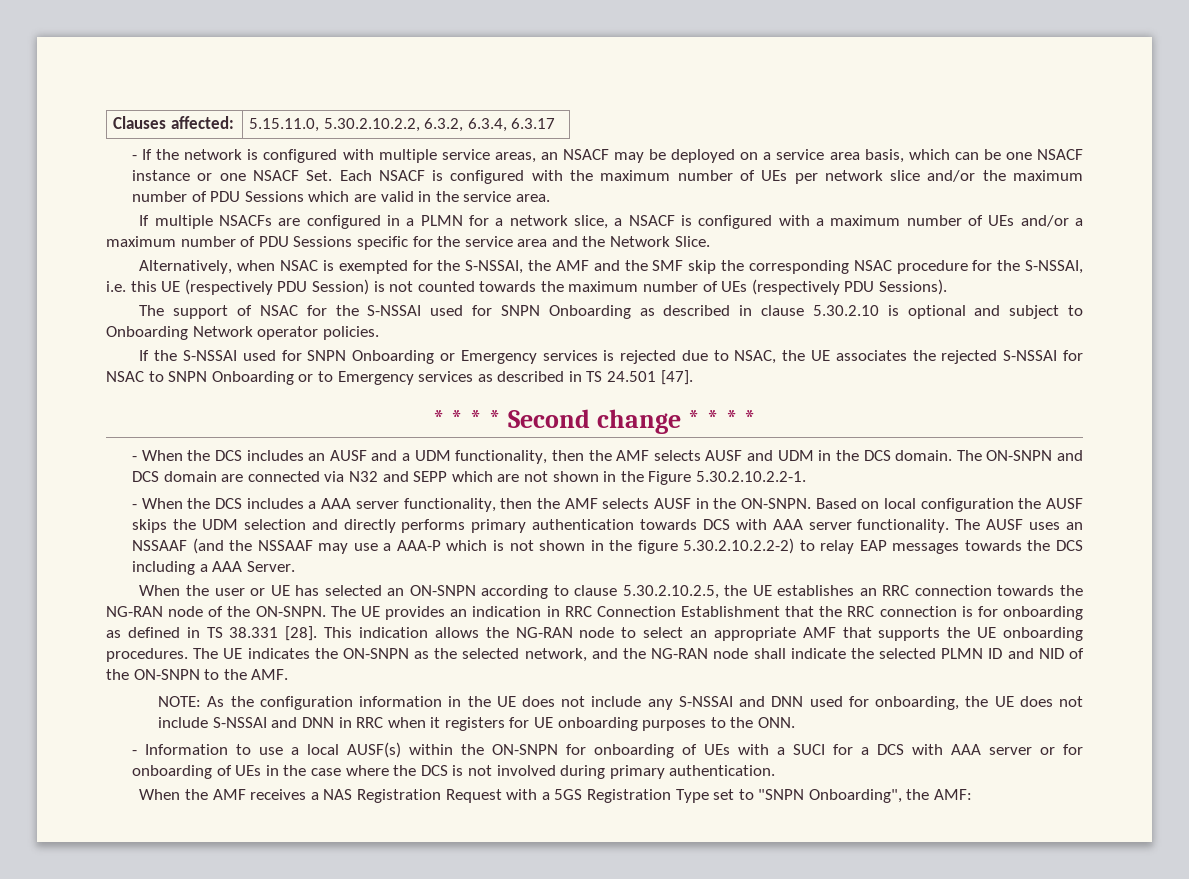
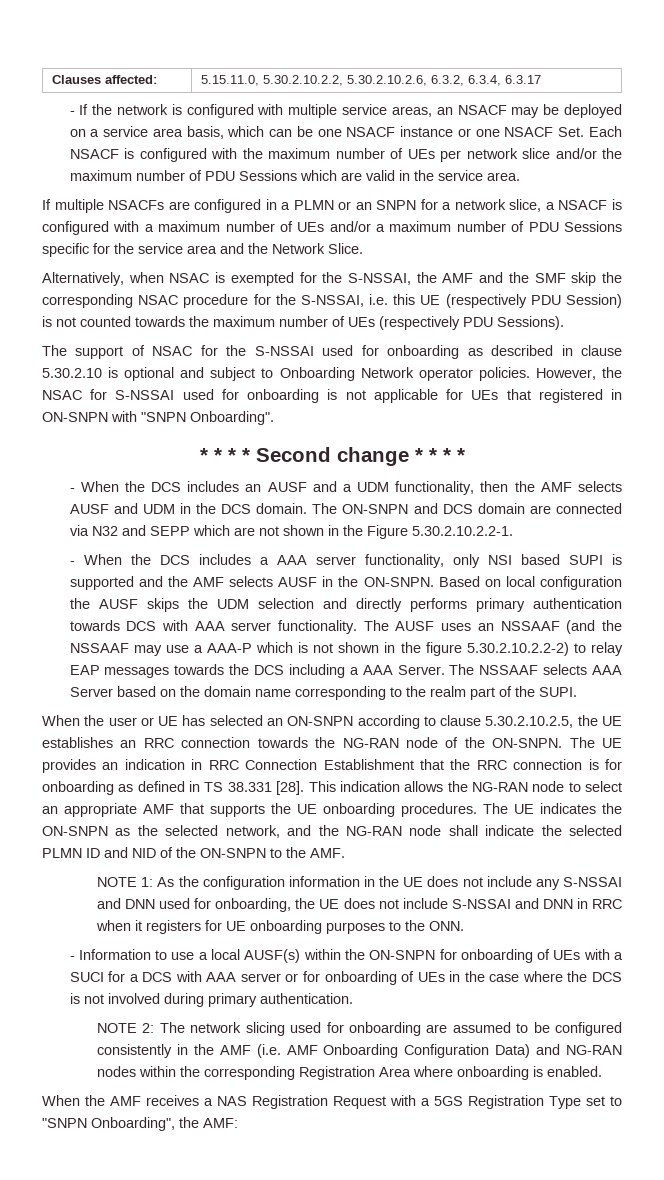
- Clauses affected: | 5.15.11.0, 5.30.2.10.2.2, 6.3.2, 6.3.4, 6.3.17
+ Clauses affected: | 5.15.11.0, 5.30.2.10.2.2, 5.30.2.10.2.6, 6.3.2, 6.3.4, 6.3.17
- If multiple NSACFs are configured in a PLMN for a network slice, a NSACF is configured with a maximum number of UEs and/or a maximum number of PDU Sessions specific for the service area and the Network Slice.
+ If multiple NSACFs are configured in a PLMN or an SNPN for a network slice, a NSACF is configured with a maximum number of UEs and/or a maximum number of PDU Sessions specific for the service area and the Network Slice.
- The support of NSAC for the S-NSSAI used for SNPN Onboarding as described in clause 5.30.2.10 is optional and subject to Onboarding Network operator policies.
- If the S-NSSAI used for SNPN Onboarding or Emergency services is rejected due to NSAC, the UE associates the rejected S-NSSAI for NSAC to SNPN Onboarding or to Emergency services as described in TS 24.501 [47].
+ The support of NSAC for the S-NSSAI used for onboarding as described in clause 5.30.2.10 is optional and subject to Onboarding Network operator policies. However, the NSAC for S-NSSAI used for onboarding is not applicable for UEs that registered in ON-SNPN with "SNPN Onboarding".
- - When the DCS includes a AAA server functionality, then the AMF selects AUSF in the ON-SNPN.
+ - When the DCS includes a AAA server functionality, only NSI based SUPI is supported and the AMF selects AUSF in the ON-SNPN.
+ The NSSAAF selects AAA Server based on the domain name corresponding to the realm part of the SUPI.
- NOTE: As the configuration information in the UE does not include any S-NSSAI and DNN used for onboarding, the UE does not include S-NSSAI and DNN in RRC when it registers for UE onboarding purposes to the ONN.
+ NOTE 1: As the configuration information in the UE does not include any S-NSSAI and DNN used for onboarding, the UE does not include S-NSSAI and DNN in RRC when it registers for UE onboarding purposes to the ONN.
+ NOTE 2: The network slicing used for onboarding are assumed to be configured consistently in the AMF (i.e. AMF Onboarding Configuration Data) and NG-RAN nodes within the corresponding Registration Area where onboarding is enabled.

